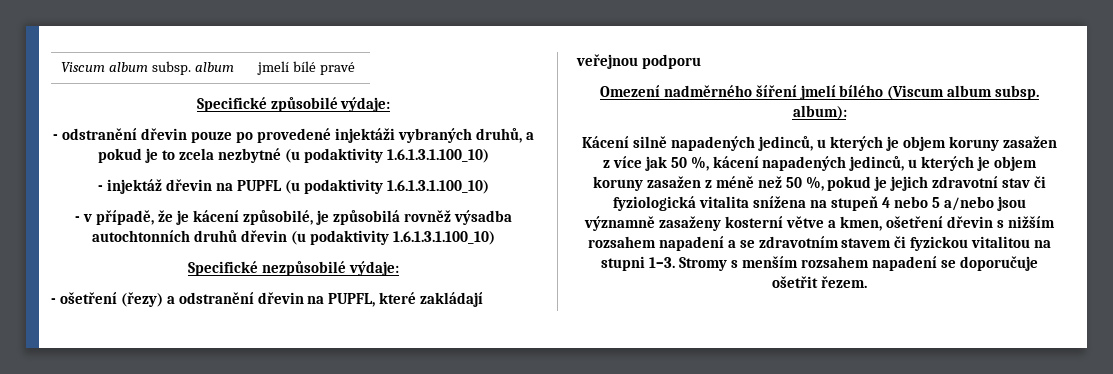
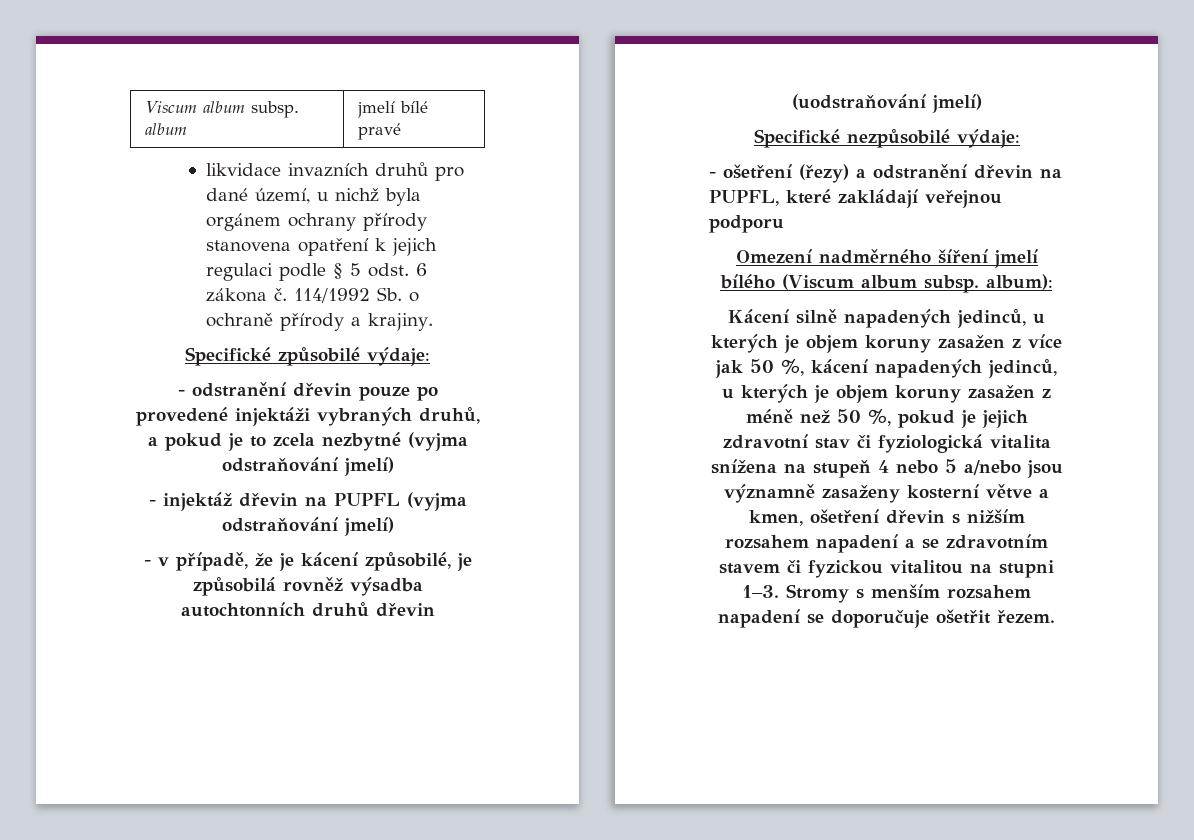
+ likvidace invazních druhů pro dané území, u nichž byla orgánem ochrany přírody stanovena opatření k jejich regulaci podle § 5 odst. 6 zákona č. 114/1992 Sb. o ochraně přírody a krajiny.
- - odstranění dřevin pouze po provedené injektáži vybraných druhů, a pokud je to zcela nezbytné (u podaktivity 1.6.1.3.1.100_10)
+ - odstranění dřevin pouze po provedené injektáži vybraných druhů, a pokud je to zcela nezbytné (vyjma odstraňování jmelí)
- - injektáž dřevin na PUPFL (u podaktivity 1.6.1.3.1.100_10)
+ - injektáž dřevin na PUPFL (vyjma odstraňování jmelí)
- - v případě, že je kácení způsobilé, je způsobilá rovněž výsadba autochtonních druhů dřevin (u podaktivity 1.6.1.3.1.100_10)
+ - v případě, že je kácení způsobilé, je způsobilá rovněž výsadba autochtonních druhů dřevin (uodstraňování jmelí)

